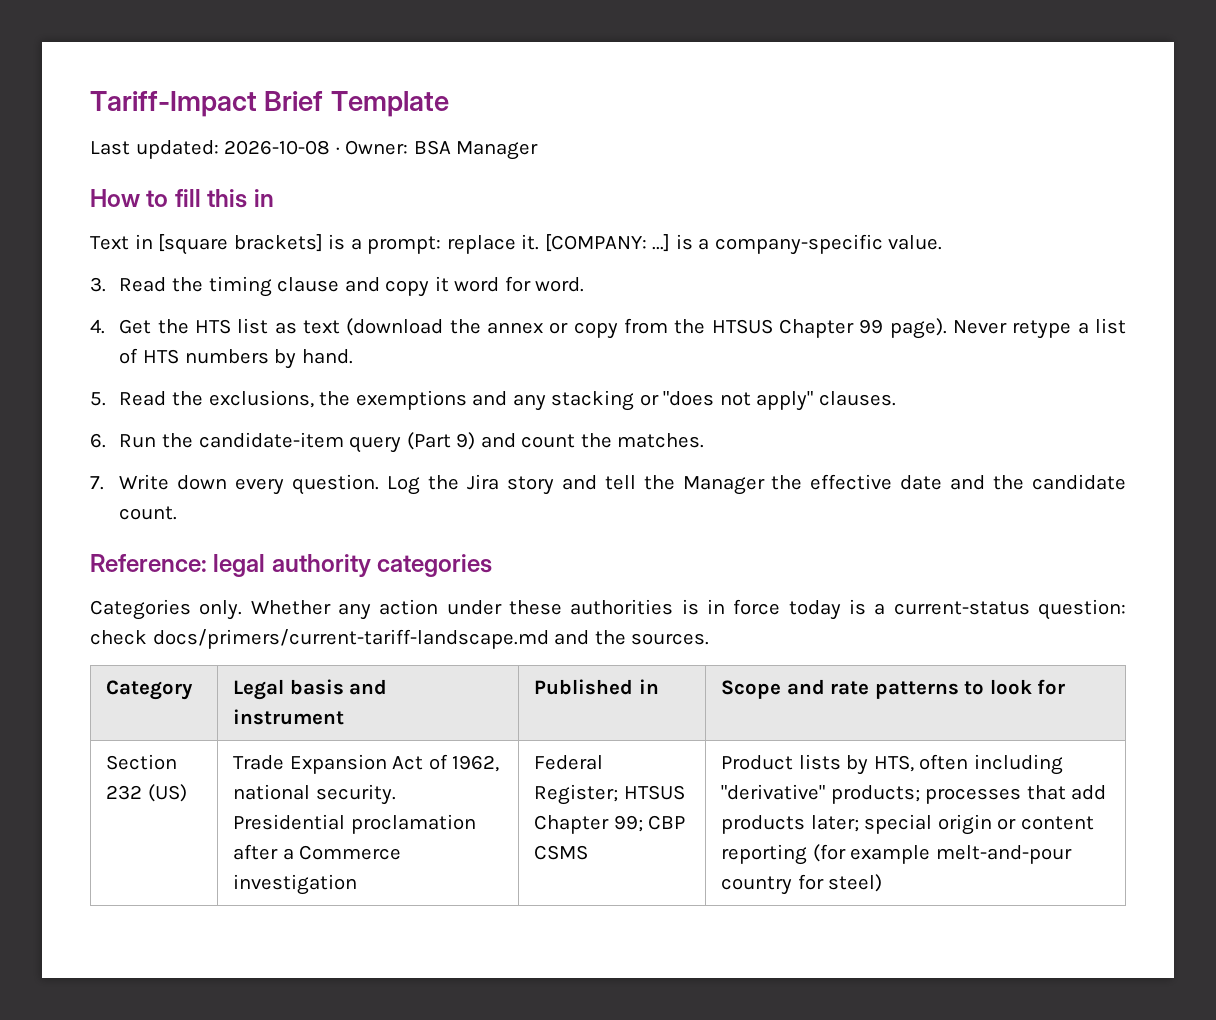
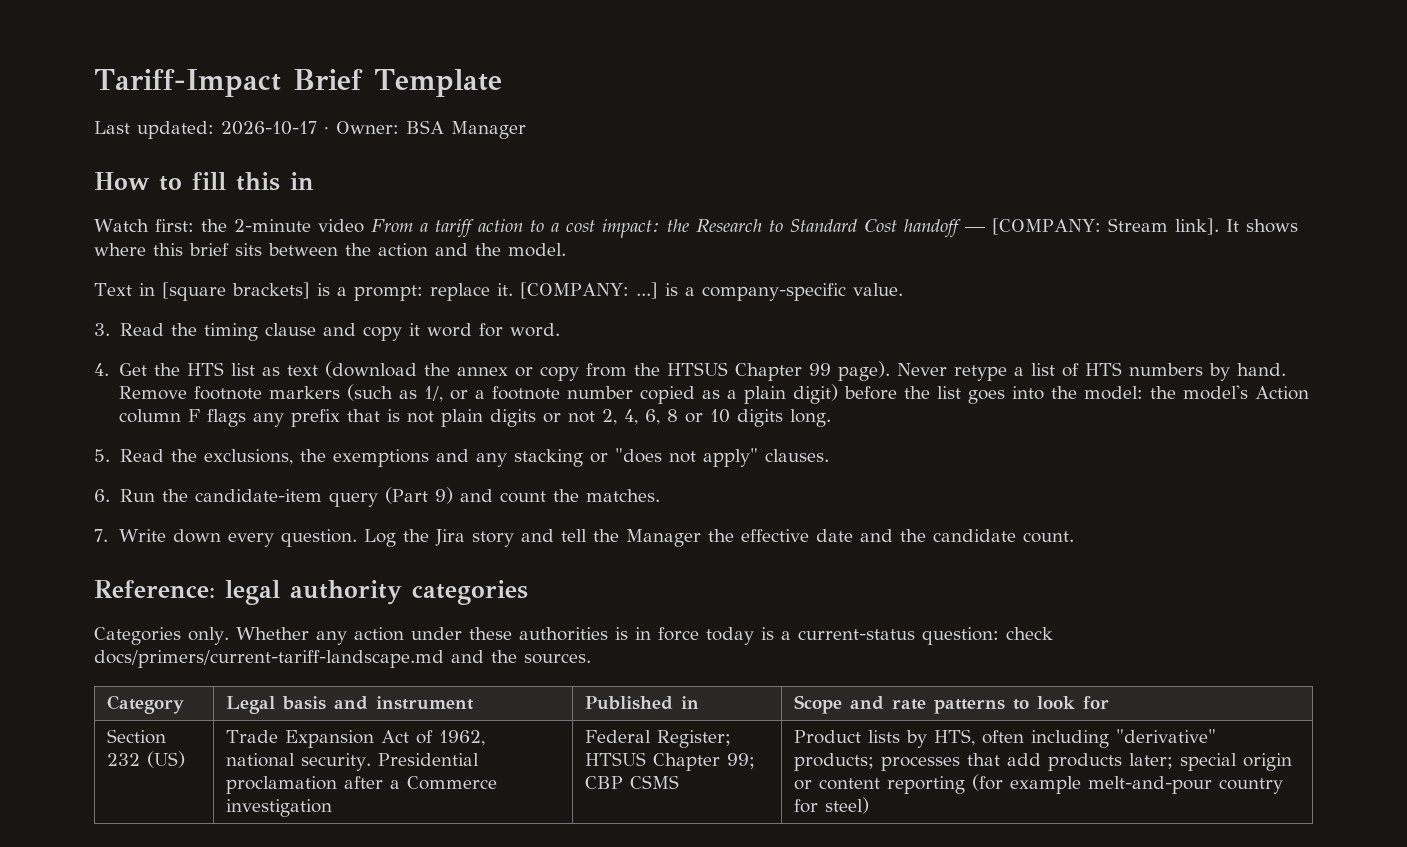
- Last updated: 2026-10-08 · Owner: BSA Manager
+ Last updated: 2026-10-17 · Owner: BSA Manager
+ Watch first: the 2-minute video From a tariff action to a cost impact: the Research to Standard Cost handoff — [COMPANY: Stream link]. It shows where this brief sits between the action and the model.
+ Remove footnote markers (such as 1/, or a footnote number copied as a plain digit) before the list goes into the model: the model's Action column F flags any prefix that is not plain digits or not 2, 4, 6, 8 or 10 digits long.

